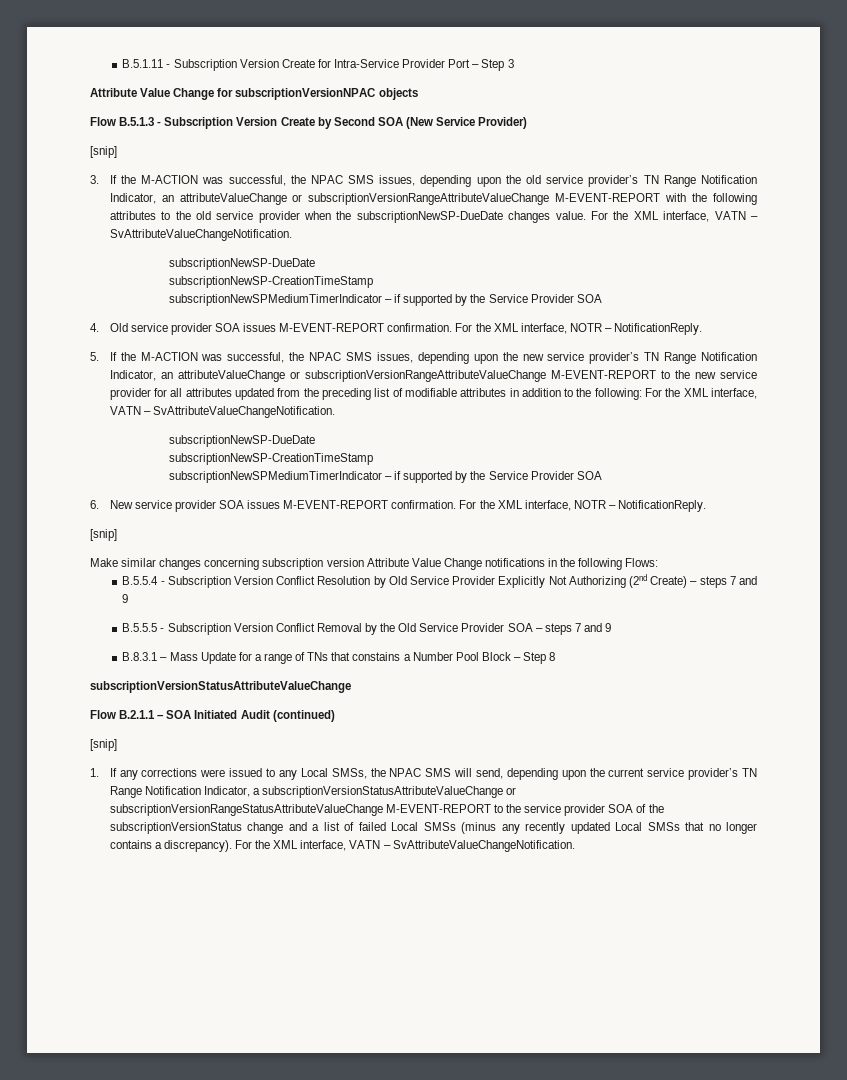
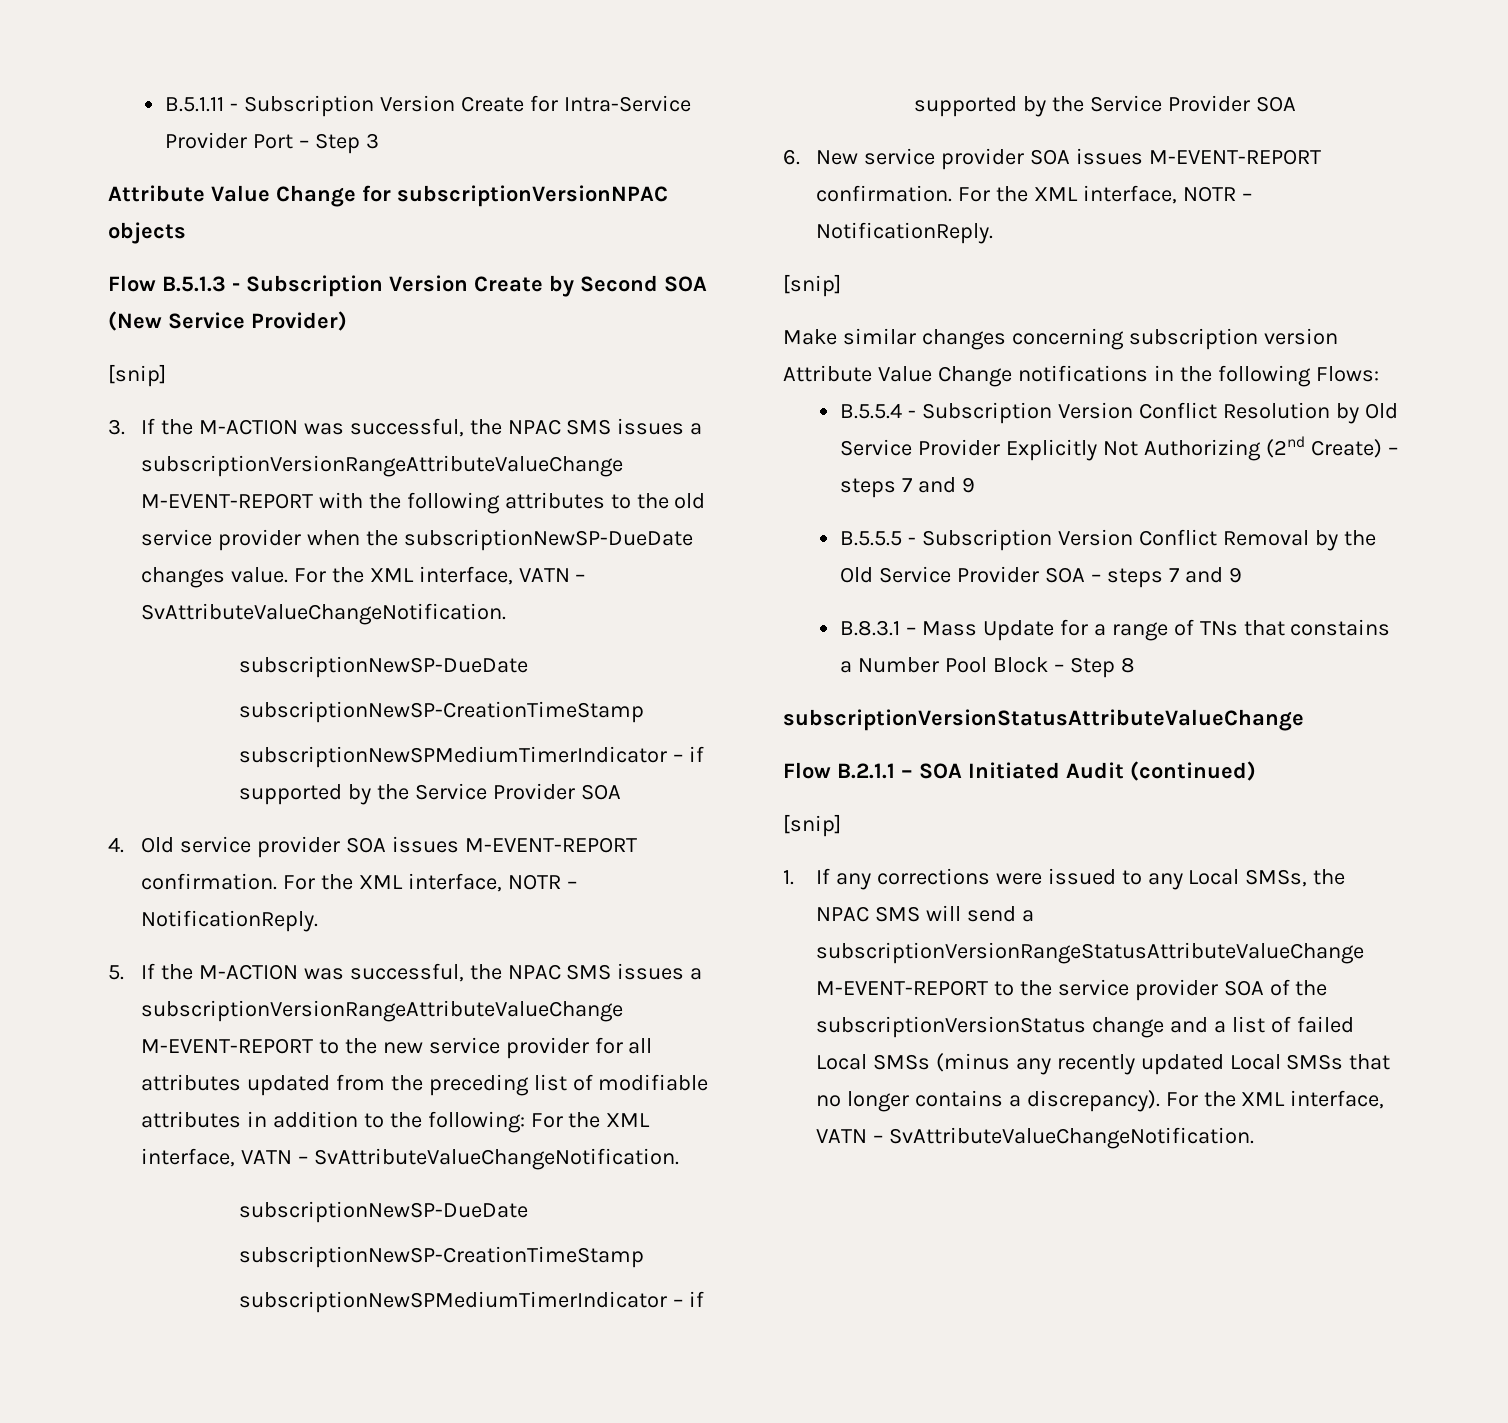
- 3. If the M-ACTION was successful, the NPAC SMS issues, depending upon the old service provider’s TN Range Notification Indicator, an attributeValueChange or subscriptionVersionRangeAttributeValueChange M-EVENT-REPORT with the following attributes to the old service provider when the subscriptionNewSP-DueDate changes value.
+ 3. If the M-ACTION was successful, the NPAC SMS issues a subscriptionVersionRangeAttributeValueChange M-EVENT-REPORT with the following attributes to the old service provider when the subscriptionNewSP-DueDate changes value.
- 5. If the M-ACTION was successful, the NPAC SMS issues, depending upon the new service provider’s TN Range Notification Indicator, an attributeValueChange or subscriptionVersionRangeAttributeValueChange M-EVENT-REPORT to the new service provider for all attributes updated from the preceding list of modifiable attributes in addition to the following: For the XML interface, VATN – SvAttributeValueChangeNotification.
+ 5. If the M-ACTION was successful, the NPAC SMS issues a subscriptionVersionRangeAttributeValueChange M-EVENT-REPORT to the new service provider for all attributes updated from the preceding list of modifiable attributes in addition to the following: For the XML interface, VATN – SvAttributeValueChangeNotification.
- 1. If any corrections were issued to any Local SMSs, the NPAC SMS will send, depending upon the current service provider’s TN Range Notification Indicator, a subscriptionVersionStatusAttributeValueChange or subscriptionVersionRangeStatusAttributeValueChange M-EVENT-REPORT to the service provider SOA of the subscriptionVersionStatus change and a list of failed Local SMSs (minus any recently updated Local SMSs that no longer contains a discrepancy).
+ 1. If any corrections were issued to any Local SMSs, the NPAC SMS will send a subscriptionVersionRangeStatusAttributeValueChange M-EVENT-REPORT to the service provider SOA of the subscriptionVersionStatus change and a list of failed Local SMSs (minus any recently updated Local SMSs that no longer contains a discrepancy).

